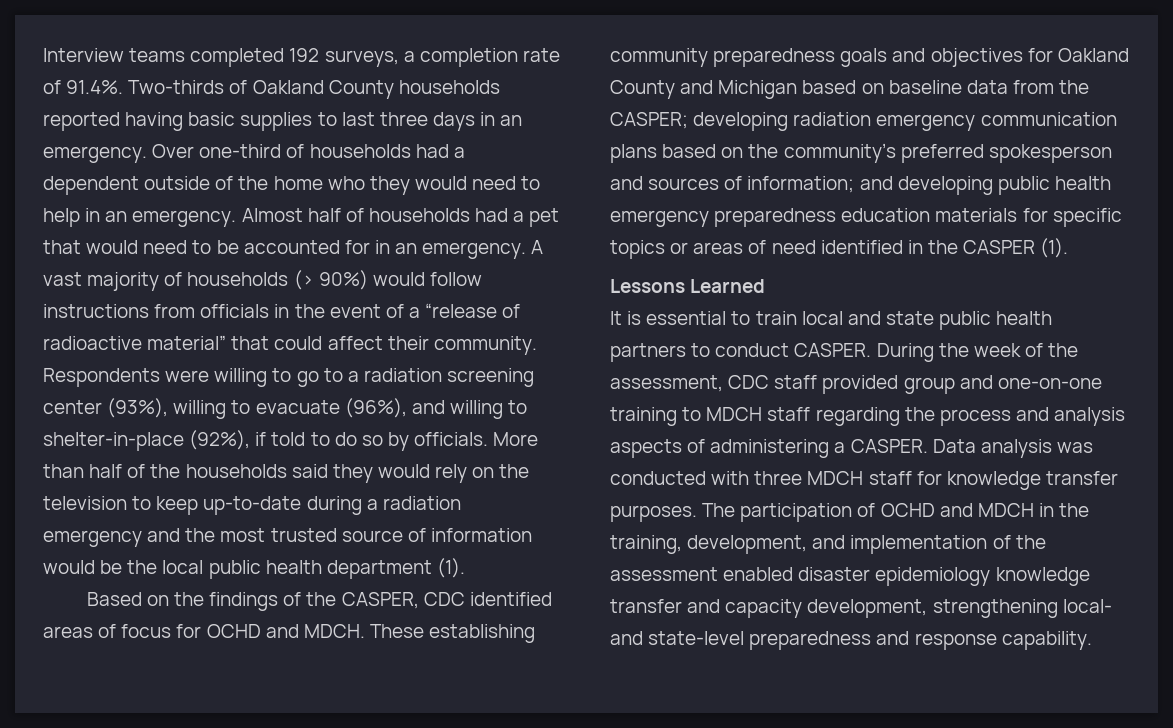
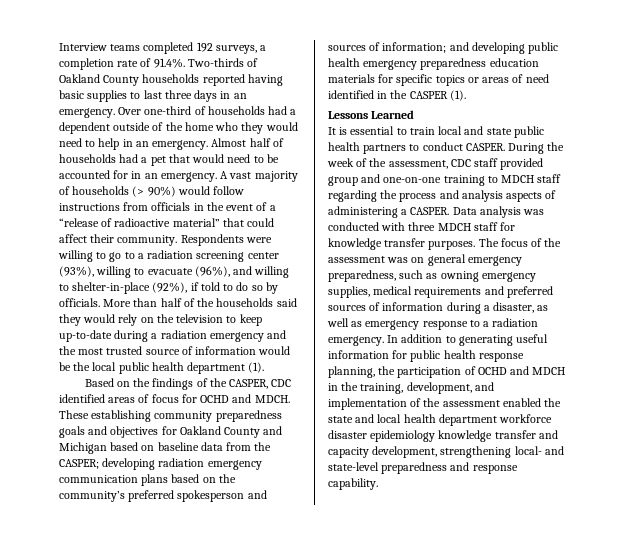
- The participation of OCHD and MDCH in the training, development, and implementation of the assessment enabled disaster epidemiology knowledge transfer and capacity development, strengthening local- and state-level preparedness and response capability.
+ The focus of the assessment was on general emergency preparedness, such as owning emergency supplies, medical requirements and preferred sources of information during a disaster, as well as emergency response to a radiation emergency. In addition to generating useful information for public health response planning, the participation of OCHD and MDCH in the training, development, and implementation of the assessment enabled the state and local health department workforce disaster epidemiology knowledge transfer and capacity development, strengthening local- and state-level preparedness and response capability.

